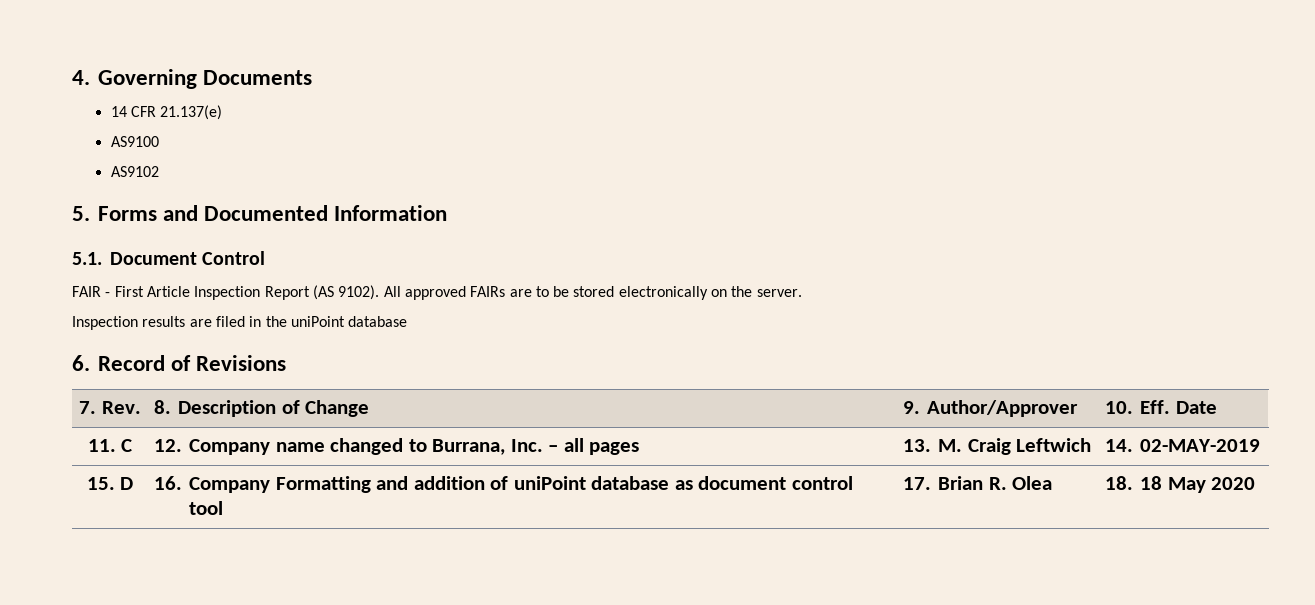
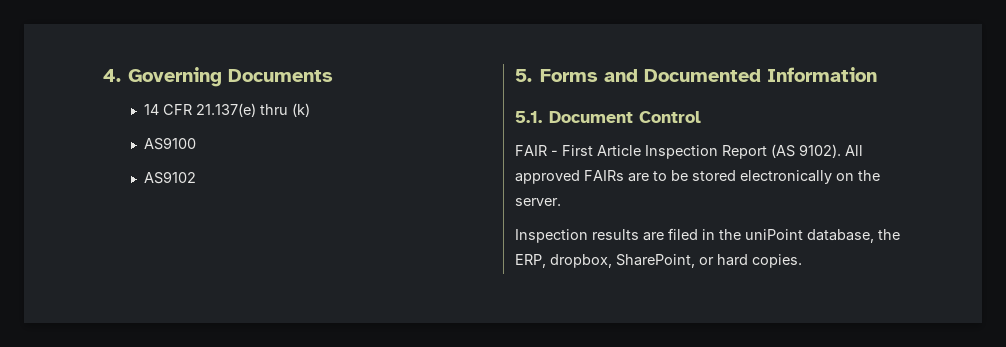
- 14 CFR 21.137(e)
+ 14 CFR 21.137(e) thru (k)
- Inspection results are filed in the uniPoint database
- 6. Record of Revisions
- 7. Rev. | 8. Description of Change | 9. Author/Approver | 10. Eff. Date
- 11. C | 12. Company name changed to Burrana, Inc. – all pages | 13. M. Craig Leftwich | 14. 02-MAY-2019
- 15. D | 16. Company Formatting and addition of uniPoint database as document control tool | 17. Brian R. Olea | 18. 18 May 2020
+ Inspection results are filed in the uniPoint database, the ERP, dropbox, SharePoint, or hard copies.

